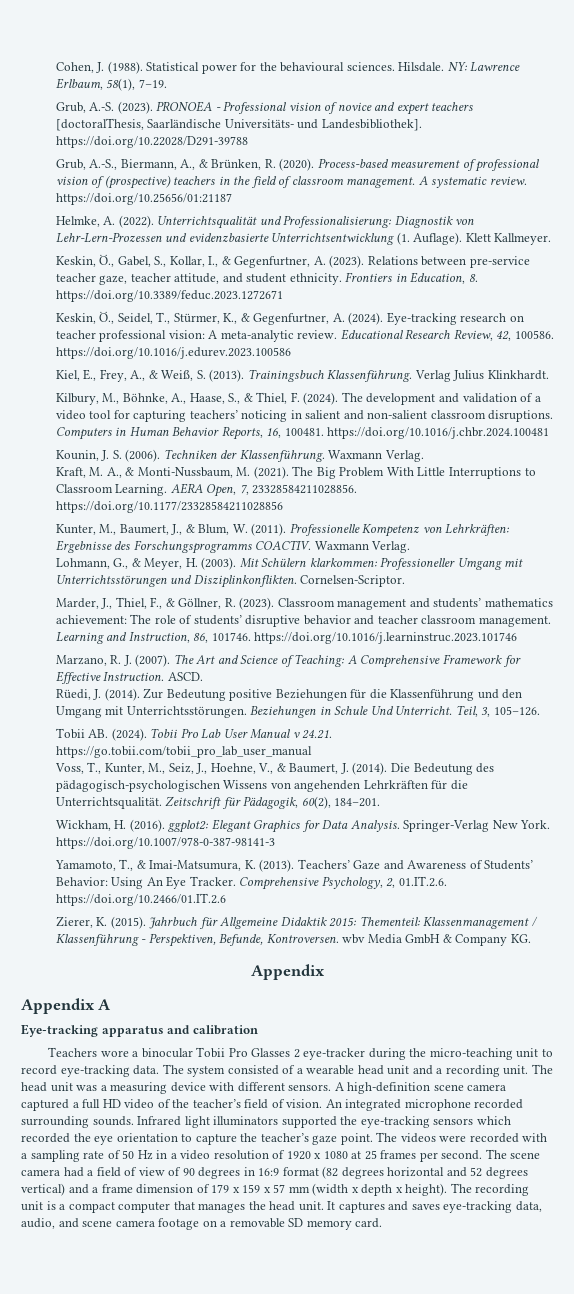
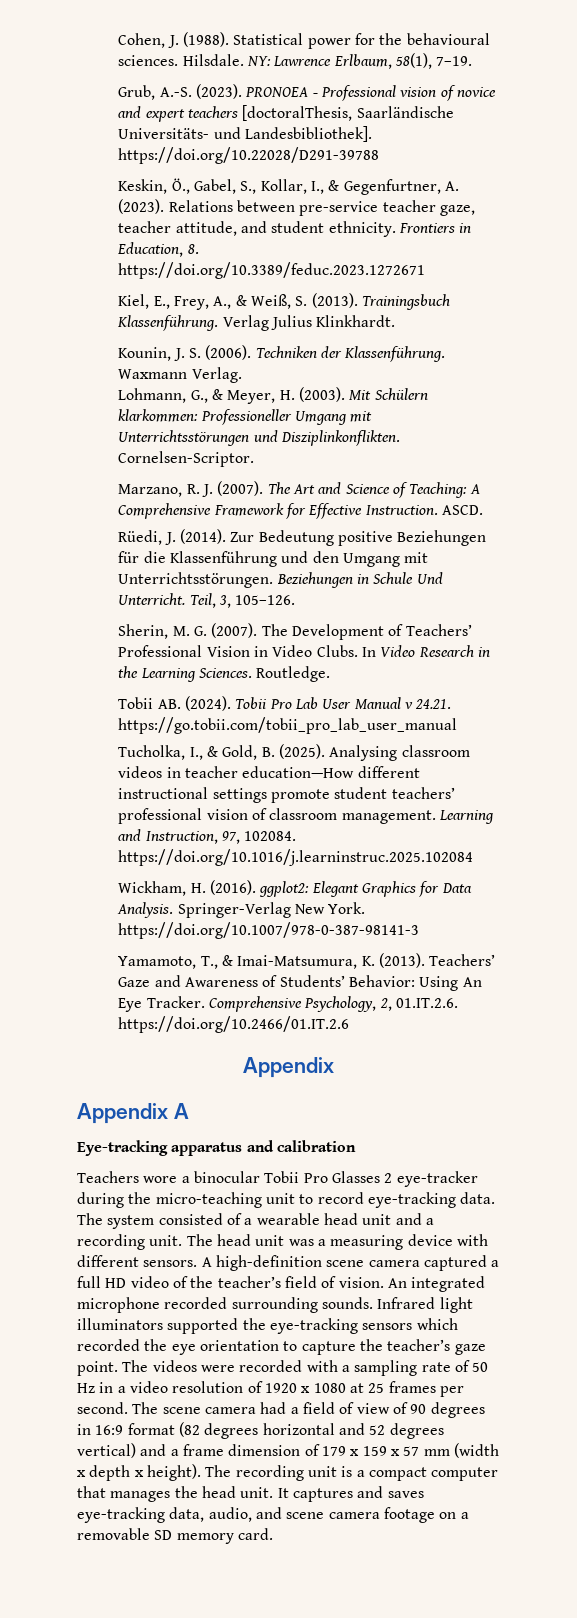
- Grub, A.-S., Biermann, A., & Brünken, R. (2020). Process-based measurement of professional vision of (prospective) teachers in the field of classroom management. A systematic review. https://doi.org/10.25656/01:21187
- Helmke, A. (2022). Unterrichtsqualität und Professionalisierung: Diagnostik von Lehr-Lern-Prozessen und evidenzbasierte Unterrichtsentwicklung (1. Auflage). Klett Kallmeyer.
- Keskin, Ö., Seidel, T., Stürmer, K., & Gegenfurtner, A. (2024). Eye-tracking research on teacher professional vision: A meta-analytic review. Educational Research Review, 42, 100586. https://doi.org/10.1016/j.edurev.2023.100586
- Kilbury, M., Böhnke, A., Haase, S., & Thiel, F. (2024). The development and validation of a video tool for capturing teachers’ noticing in salient and non-salient classroom disruptions. Computers in Human Behavior Reports, 16, 100481. https://doi.org/10.1016/j.chbr.2024.100481
- Kraft, M. A., & Monti-Nussbaum, M. (2021). The Big Problem With Little Interruptions to Classroom Learning. AERA Open, 7, 23328584211028856. https://doi.org/10.1177/23328584211028856
- Kunter, M., Baumert, J., & Blum, W. (2011). Professionelle Kompetenz von Lehrkräften: Ergebnisse des Forschungsprogramms COACTIV. Waxmann Verlag.
- Marder, J., Thiel, F., & Göllner, R. (2023). Classroom management and students’ mathematics achievement: The role of students’ disruptive behavior and teacher classroom management. Learning and Instruction, 86, 101746. https://doi.org/10.1016/j.learninstruc.2023.101746
+ Sherin, M. G. (2007). The Development of Teachers’ Professional Vision in Video Clubs. In Video Research in the Learning Sciences. Routledge.
- Voss, T., Kunter, M., Seiz, J., Hoehne, V., & Baumert, J. (2014). Die Bedeutung des pädagogisch-psychologischen Wissens von angehenden Lehrkräften für die Unterrichtsqualität. Zeitschrift für Pädagogik, 60(2), 184–201.
+ Tucholka, I., & Gold, B. (2025). Analysing classroom videos in teacher education—How different instructional settings promote student teachers’ professional vision of classroom management. Learning and Instruction, 97, 102084. https://doi.org/10.1016/j.learninstruc.2025.102084
- Zierer, K. (2015). Jahrbuch für Allgemeine Didaktik 2015: Thementeil: Klassenmanagement / Klassenführung - Perspektiven, Befunde, Kontroversen. wbv Media GmbH & Company KG.

